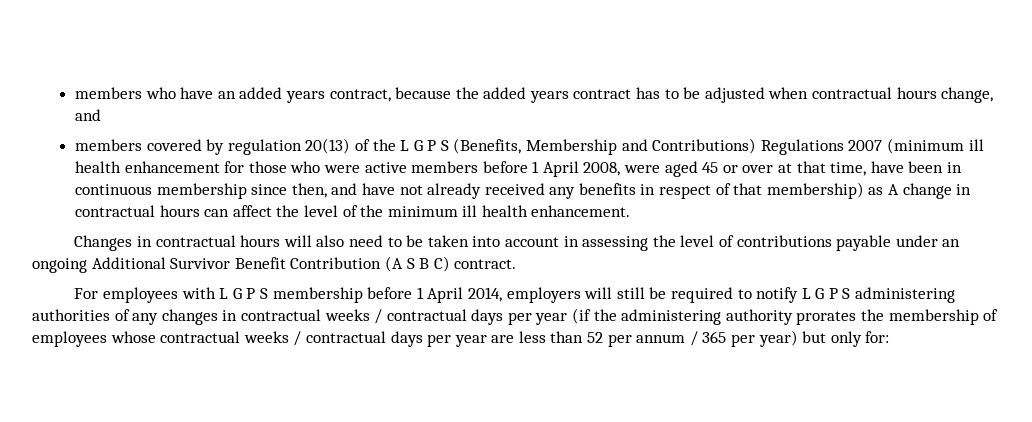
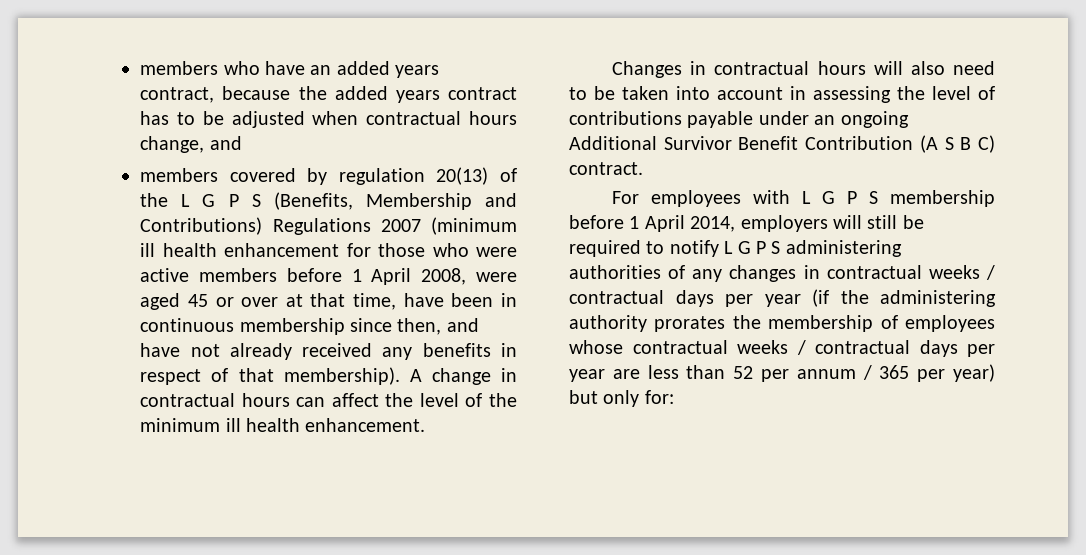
- members covered by regulation 20(13) of the L G P S (Benefits, Membership and Contributions) Regulations 2007 (minimum ill health enhancement for those who were active members before 1 April 2008, were aged 45 or over at that time, have been in continuous membership since then, and have not already received any benefits in respect of that membership) as A change in contractual hours can affect the level of the minimum ill health enhancement.
+ members covered by regulation 20(13) of the L G P S (Benefits, Membership and Contributions) Regulations 2007 (minimum ill health enhancement for those who were active members before 1 April 2008, were aged 45 or over at that time, have been in continuous membership since then, and have not already received any benefits in respect of that membership). A change in contractual hours can affect the level of the minimum ill health enhancement.

